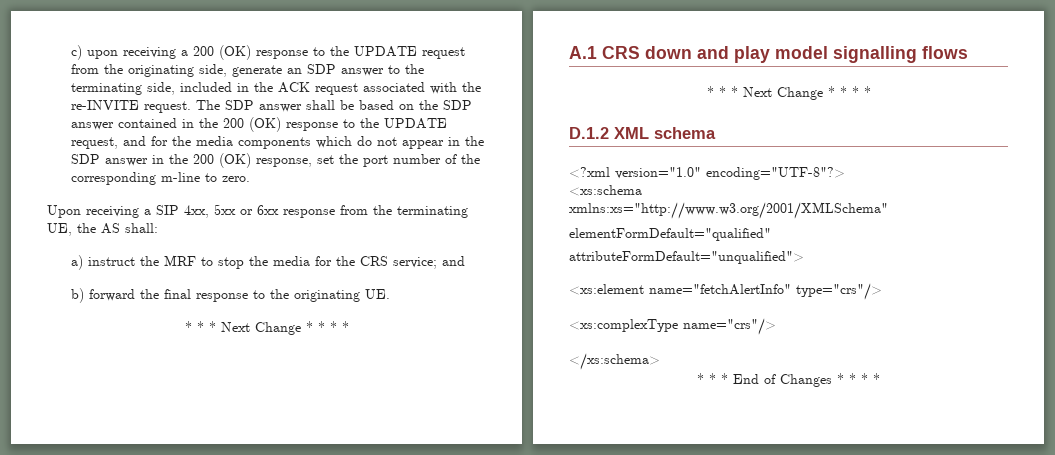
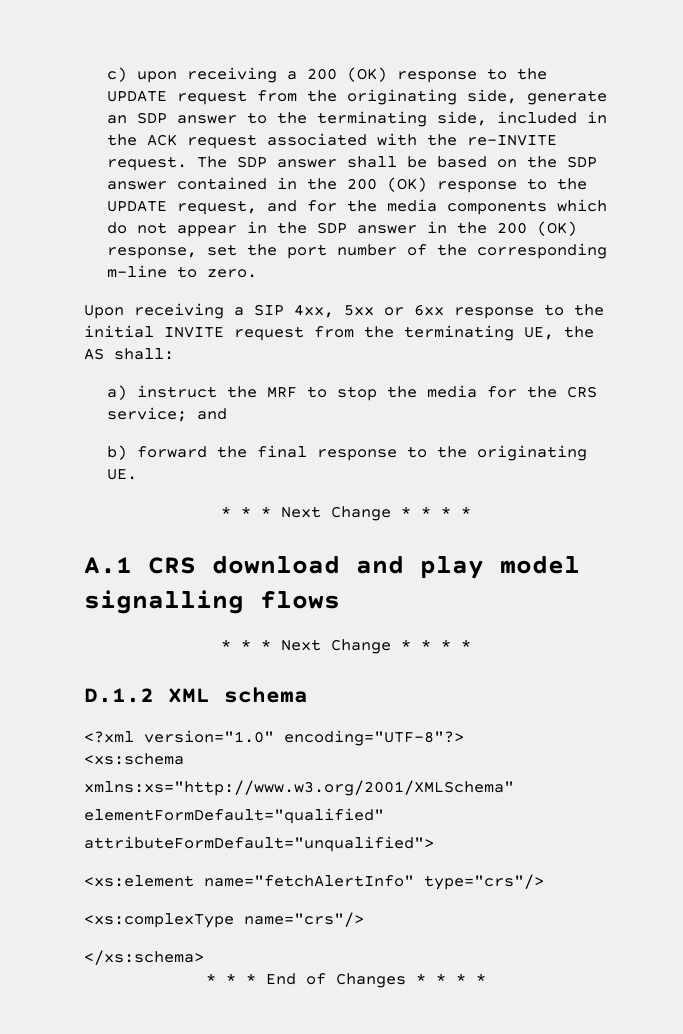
- Upon receiving a SIP 4xx, 5xx or 6xx response from the terminating UE, the AS shall:
+ Upon receiving a SIP 4xx, 5xx or 6xx response to the initial INVITE request from the terminating UE, the AS shall:
- A.1 CRS down and play model signalling flows
+ A.1 CRS download and play model signalling flows

